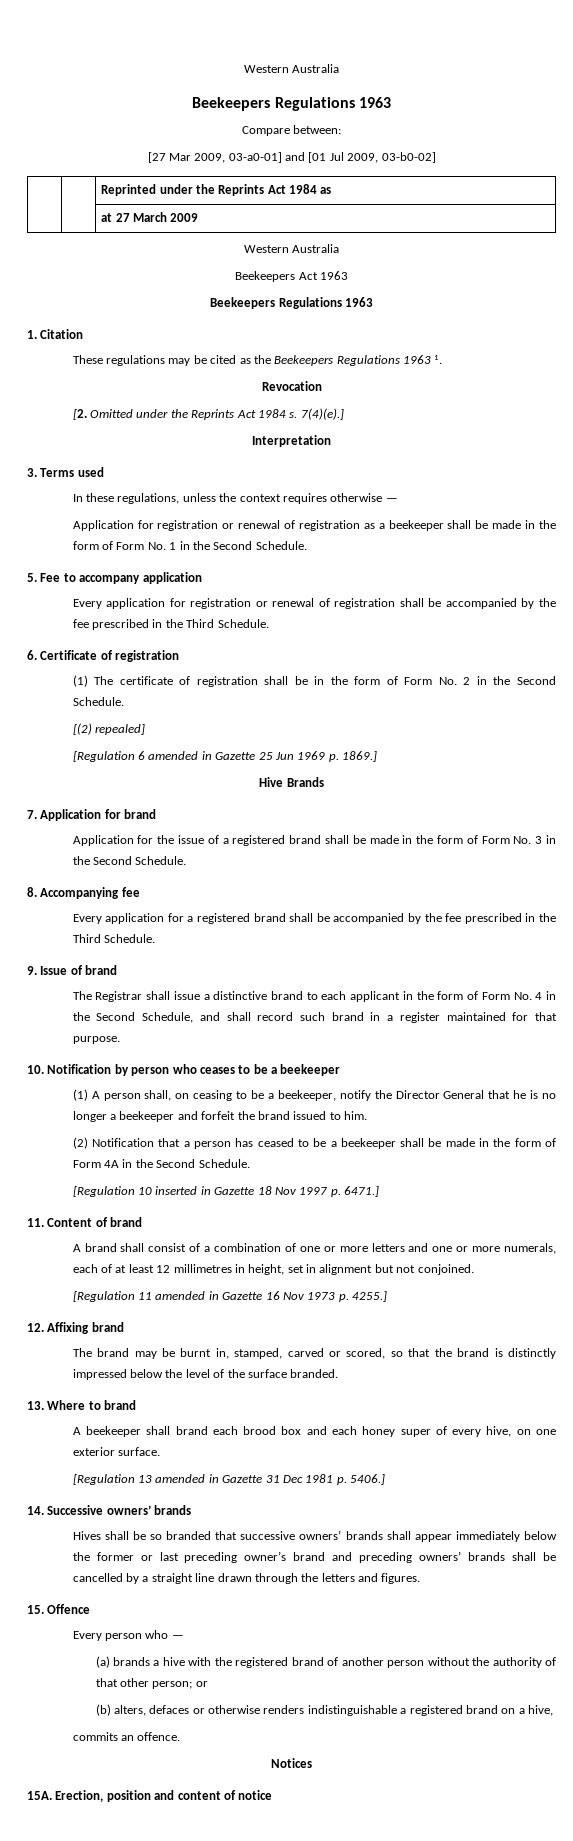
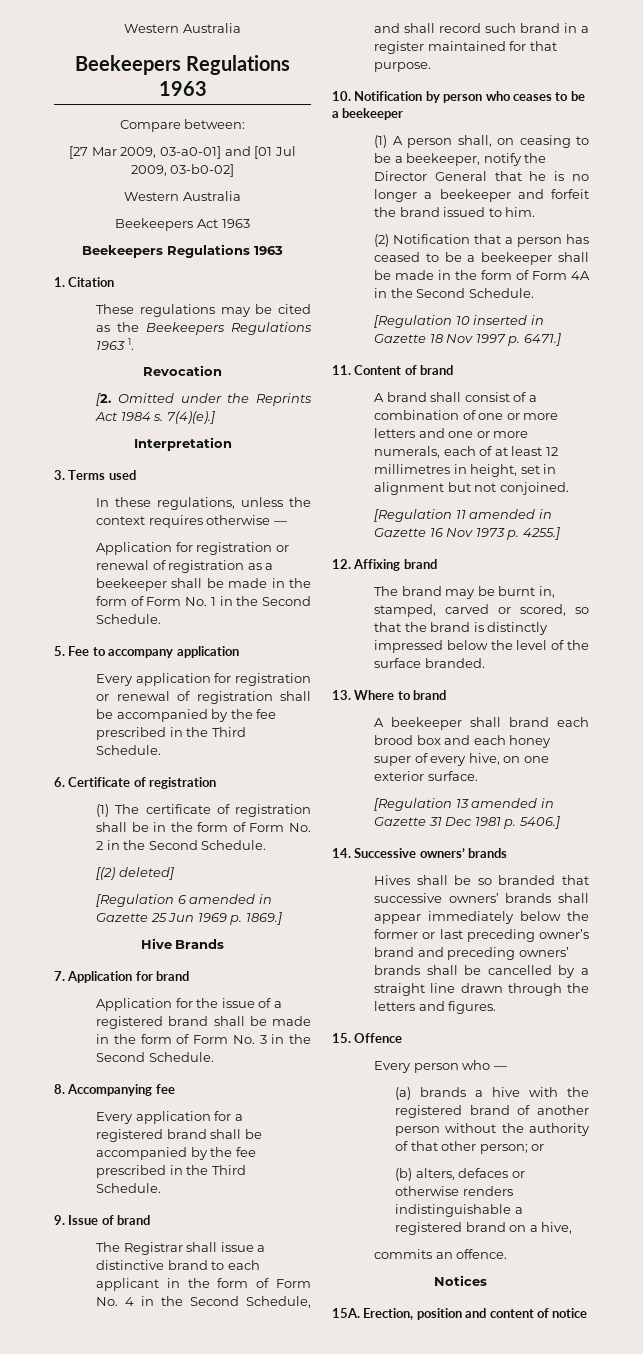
- | | Reprinted under the Reprints Act 1984 as
- | | at 27 March 2009
- [(2) repealed]
+ [(2) deleted]

